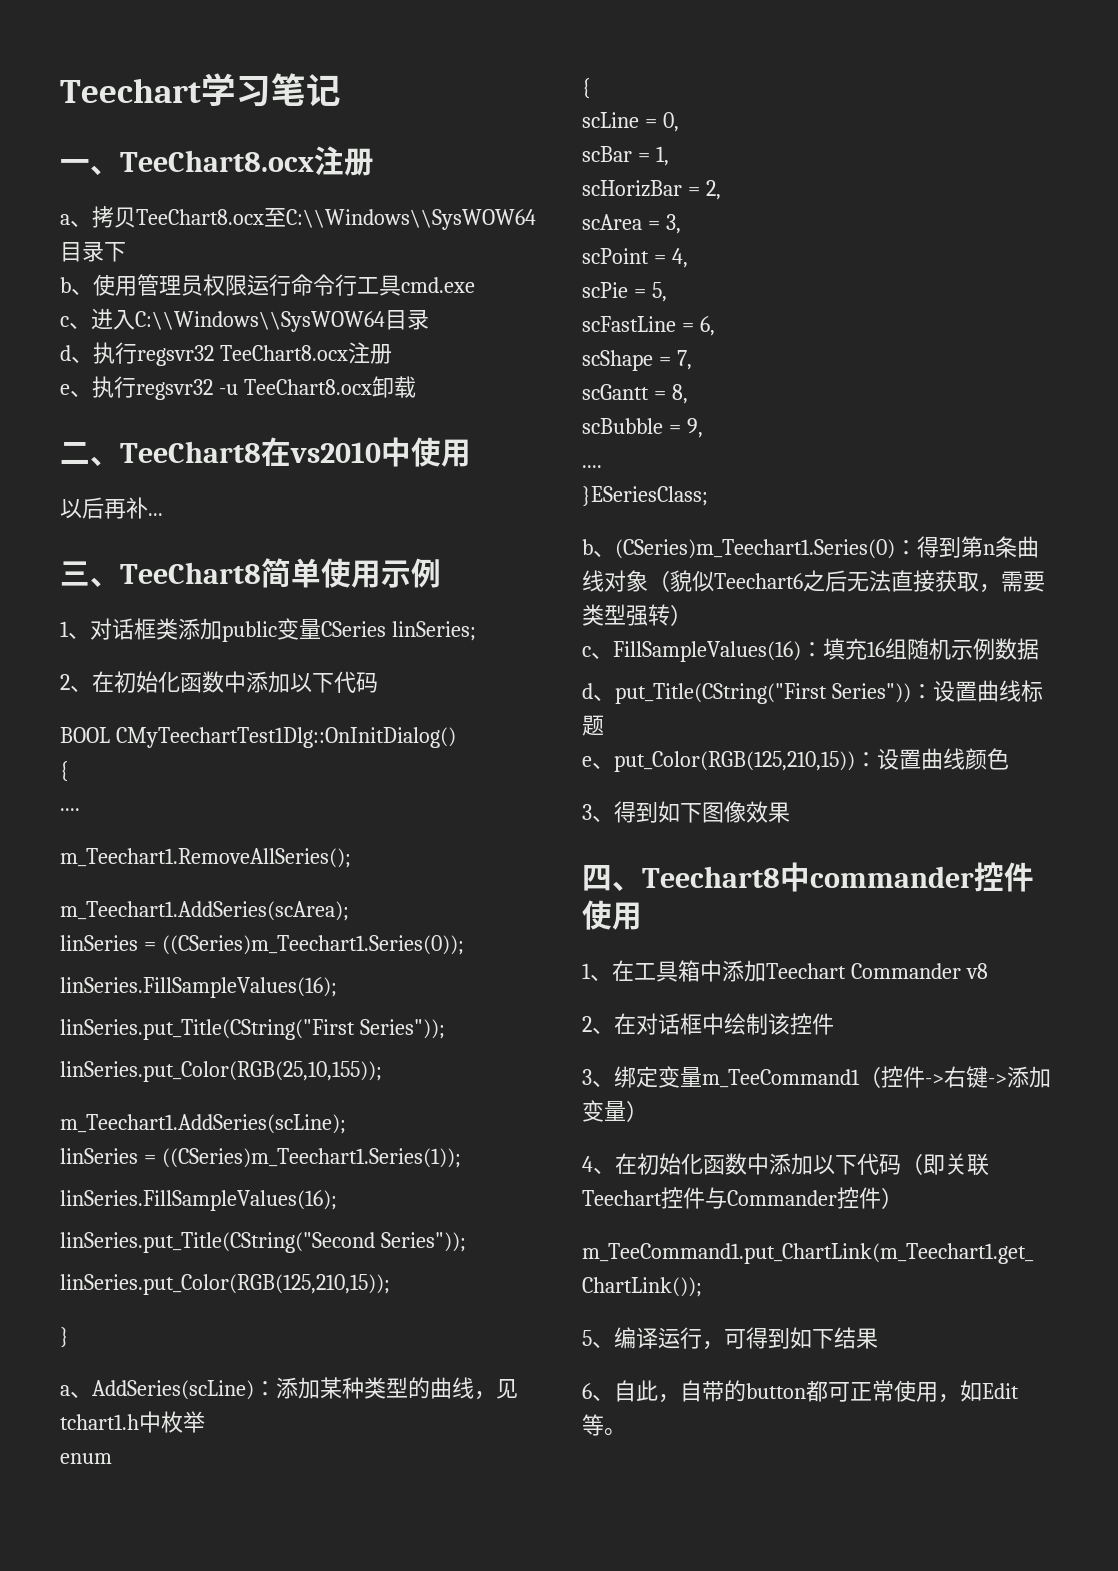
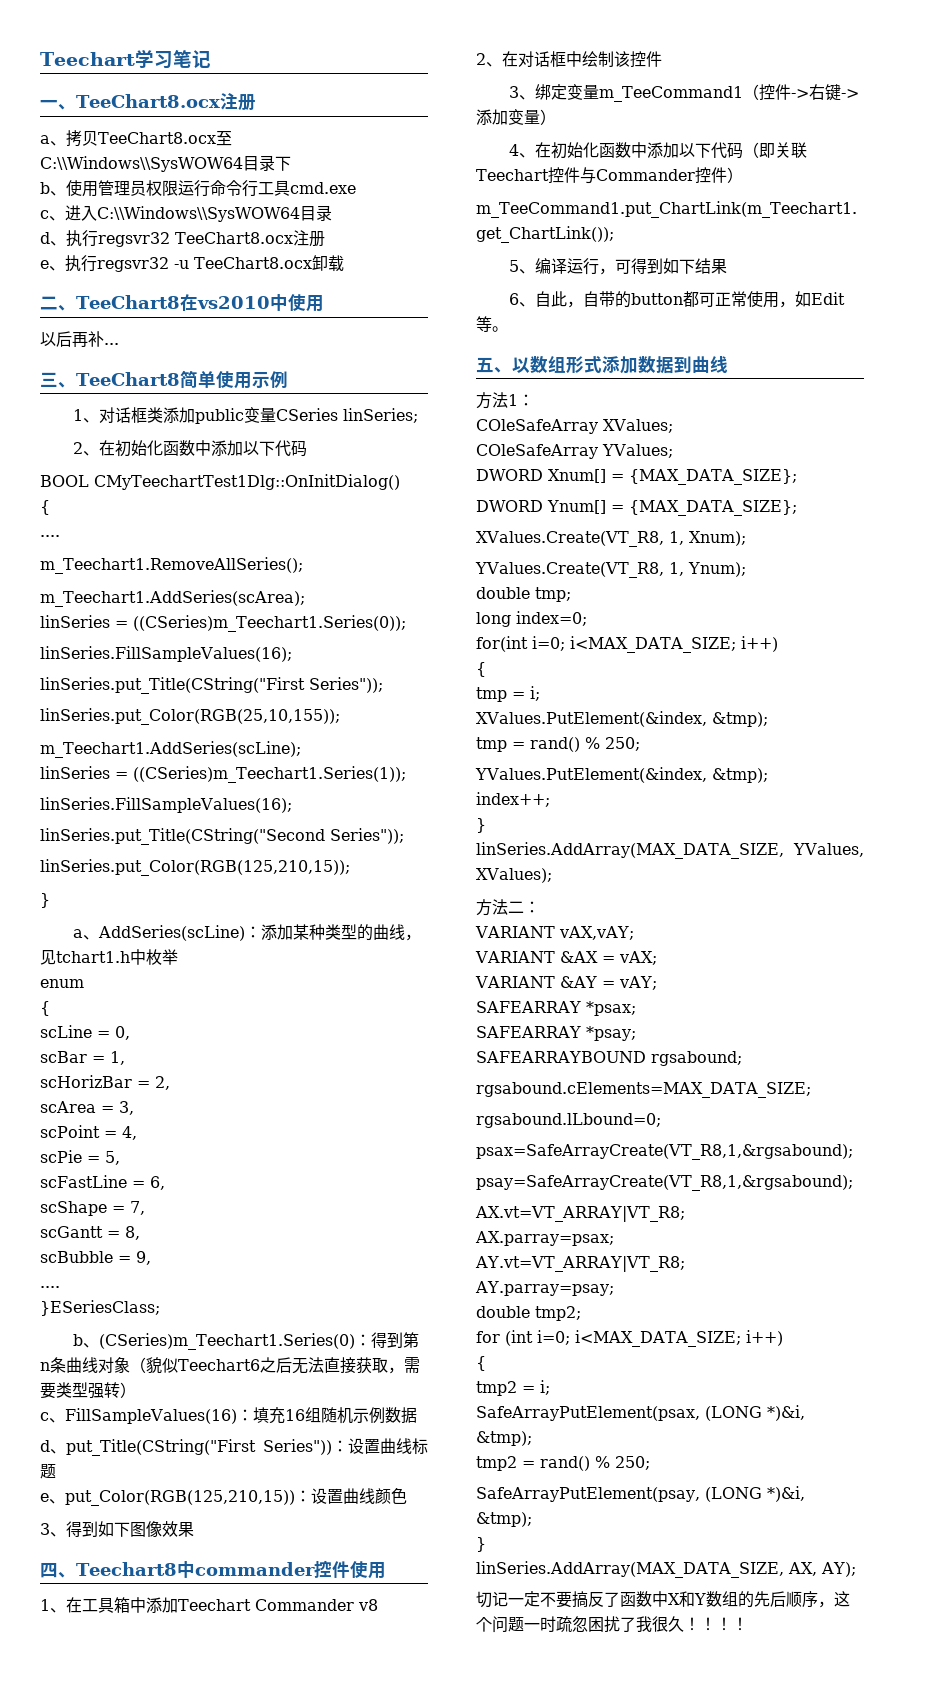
+ 五、以数组形式添加数据到曲线
+ 方法1：
+ COleSafeArray XValues;
+ COleSafeArray YValues;
+ DWORD Xnum[] = {MAX_DATA_SIZE};
+ DWORD Ynum[] = {MAX_DATA_SIZE};
+ XValues.Create(VT_R8, 1, Xnum);
+ YValues.Create(VT_R8, 1, Ynum);
+ double tmp;
+ long index=0;
+ for(int i=0; i<MAX_DATA_SIZE; i++)
+ {
+ tmp = i;
+ XValues.PutElement(&index, &tmp);
+ tmp = rand() % 250;
+ YValues.PutElement(&index, &tmp);
+ index++;
+ }
+ linSeries.AddArray(MAX_DATA_SIZE, YValues, XValues);
+ 方法二：
+ VARIANT vAX,vAY;
+ VARIANT &AX = vAX;
+ VARIANT &AY = vAY;
+ SAFEARRAY *psax;
+ SAFEARRAY *psay;
+ SAFEARRAYBOUND rgsabound;
+ rgsabound.cElements=MAX_DATA_SIZE;
+ rgsabound.lLbound=0;
+ psax=SafeArrayCreate(VT_R8,1,&rgsabound);
+ psay=SafeArrayCreate(VT_R8,1,&rgsabound);
+ AX.vt=VT_ARRAY|VT_R8;
+ AX.parray=psax;
+ AY.vt=VT_ARRAY|VT_R8;
+ AY.parray=psay;
+ double tmp2;
+ for (int i=0; i<MAX_DATA_SIZE; i++)
+ {
+ tmp2 = i;
+ SafeArrayPutElement(psax, (LONG *)&i, &tmp);
+ tmp2 = rand() % 250;
+ SafeArrayPutElement(psay, (LONG *)&i, &tmp);
+ }
+ linSeries.AddArray(MAX_DATA_SIZE, AX, AY);
+ 切记一定不要搞反了函数中X和Y数组的先后顺序，这个问题一时疏忽困扰了我很久！！！！

